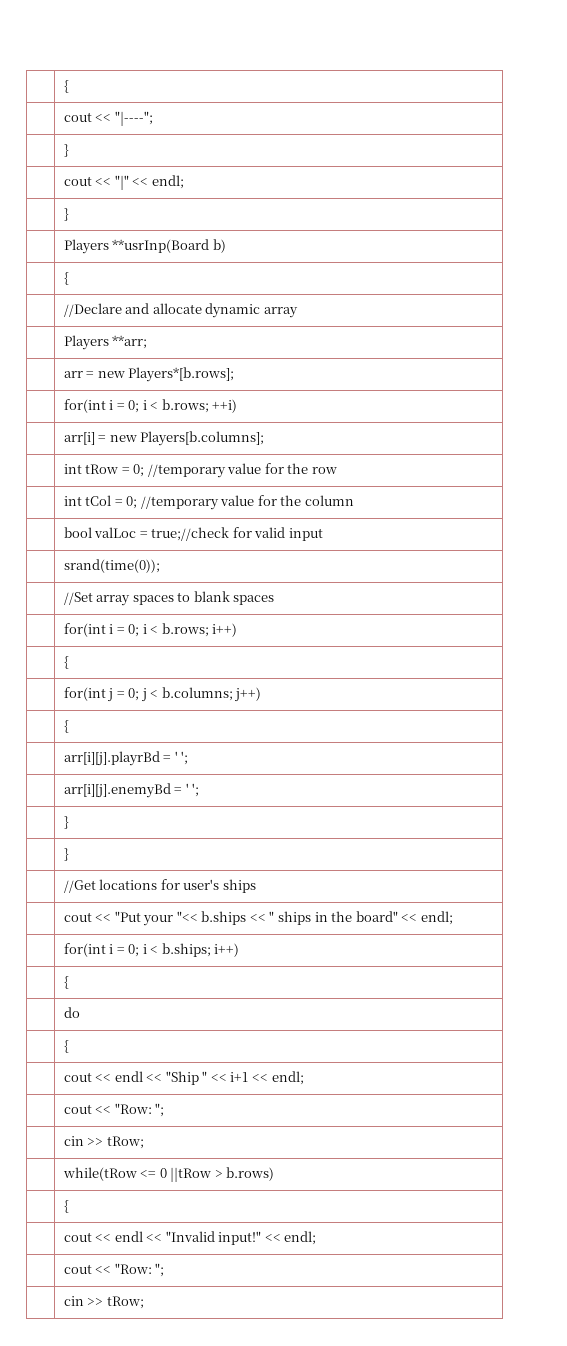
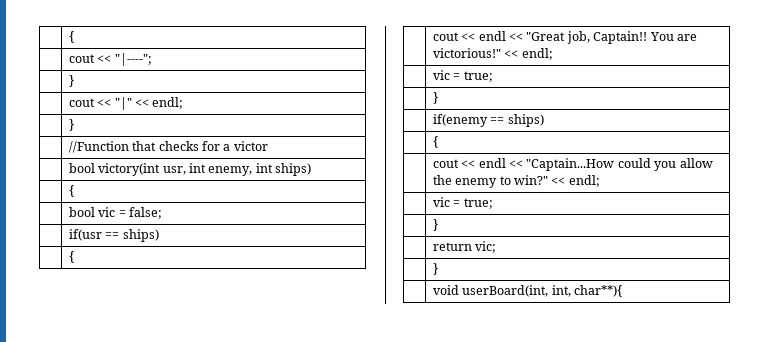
- | Players **usrInp(Board b)
+ | //Function that checks for a victor
+ | bool victory(int usr, int enemy, int ships)
  | {
- | //Declare and allocate dynamic array
- | Players **arr;
- | arr = new Players*[b.rows];
- | for(int i = 0; i < b.rows; ++i)
- | arr[i] = new Players[b.columns];
- | int tRow = 0; //temporary value for the row
- | int tCol = 0; //temporary value for the column
- | bool valLoc = true;//check for valid input
- | srand(time(0));
- | //Set array spaces to blank spaces
- | for(int i = 0; i < b.rows; i++)
+ | bool vic = false;
+ | if(usr == ships)
  | {
- | for(int j = 0; j < b.columns; j++)
+ | cout << endl << "Great job, Captain!! You are victorious!" << endl;
+ | vic = true;
+ | }
+ | if(enemy == ships)
  | {
- | arr[i][j].playrBd = ' ';
- | arr[i][j].enemyBd = ' ';
+ | cout << endl << "Captain...How could you allow the enemy to win?" << endl;
+ | vic = true;
  | }
+ | return vic;
  | }
- | //Get locations for user's ships
- | cout << "Put your "<< b.ships << " ships in the board" << endl;
- | for(int i = 0; i < b.ships; i++)
- | {
- | do
- | {
- | cout << endl << "Ship " << i+1 << endl;
- | cout << "Row: ";
- | cin >> tRow;
- | while(tRow <= 0 ||tRow > b.rows)
- | {
- | cout << endl << "Invalid input!" << endl;
- | cout << "Row: ";
- | cin >> tRow;
+ | void userBoard(int, int, char**){

